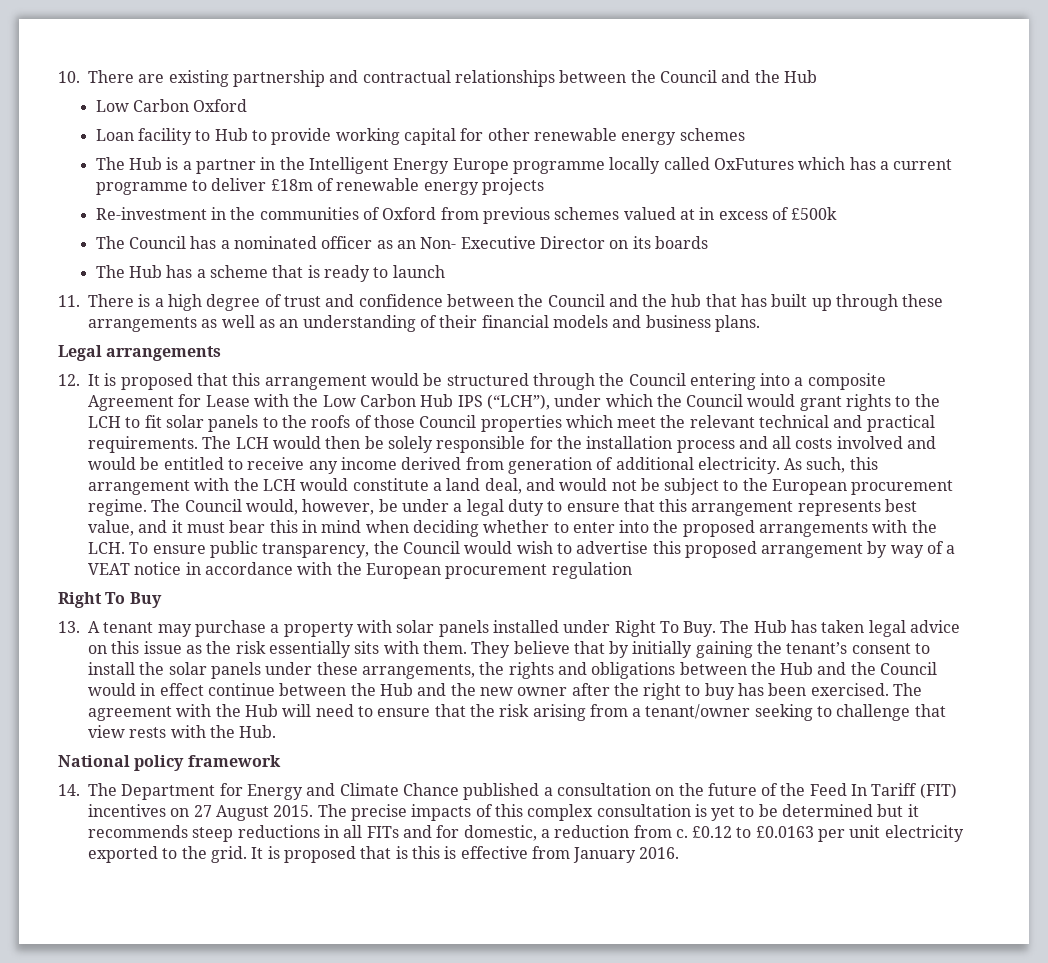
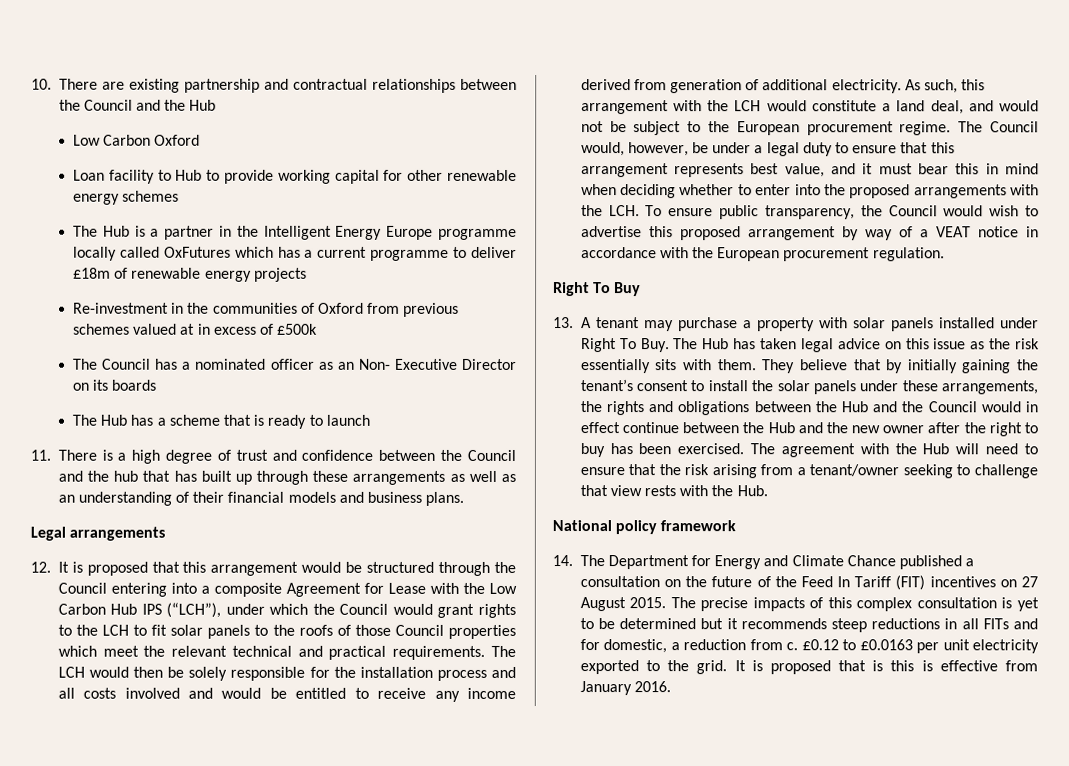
- The Council would, however, be under a legal duty to ensure that this arrangement represents best value, and it must bear this in mind when deciding whether to enter into the proposed arrangements with the LCH. To ensure public transparency, the Council would wish to advertise this proposed arrangement by way of a VEAT notice in accordance with the European procurement regulation
+ The Council would, however, be under a legal duty to ensure that this arrangement represents best value, and it must bear this in mind when deciding whether to enter into the proposed arrangements with the LCH. To ensure public transparency, the Council would wish to advertise this proposed arrangement by way of a VEAT notice in accordance with the European procurement regulation.

